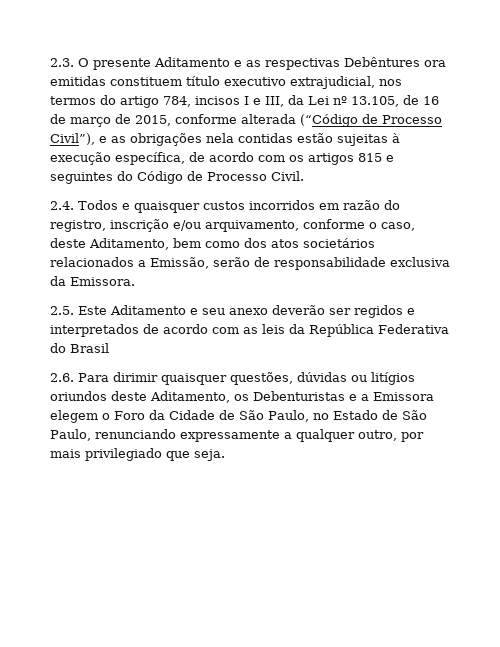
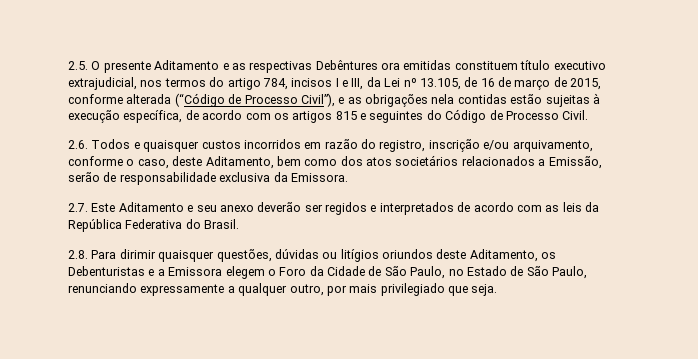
- 2.3. O presente Aditamento e as respectivas Debêntures ora emitidas constituem título executivo extrajudicial, nos termos do artigo 784, incisos I e III, da Lei nº 13.105, de 16 de março de 2015, conforme alterada (“Código de Processo Civil”), e as obrigações nela contidas estão sujeitas à execução específica, de acordo com os artigos 815 e seguintes do Código de Processo Civil.
+ 2.5. O presente Aditamento e as respectivas Debêntures ora emitidas constituem título executivo extrajudicial, nos termos do artigo 784, incisos I e III, da Lei nº 13.105, de 16 de março de 2015, conforme alterada (“Código de Processo Civil”), e as obrigações nela contidas estão sujeitas à execução específica, de acordo com os artigos 815 e seguintes do Código de Processo Civil.
- 2.4. Todos e quaisquer custos incorridos em razão do registro, inscrição e/ou arquivamento, conforme o caso, deste Aditamento, bem como dos atos societários relacionados a Emissão, serão de responsabilidade exclusiva da Emissora.
+ 2.6. Todos e quaisquer custos incorridos em razão do registro, inscrição e/ou arquivamento, conforme o caso, deste Aditamento, bem como dos atos societários relacionados a Emissão, serão de responsabilidade exclusiva da Emissora.
- 2.5. Este Aditamento e seu anexo deverão ser regidos e interpretados de acordo com as leis da República Federativa do Brasil
- 2.6. Para dirimir quaisquer questões, dúvidas ou litígios oriundos deste Aditamento, os Debenturistas e a Emissora elegem o Foro da Cidade de São Paulo, no Estado de São Paulo, renunciando expressamente a qualquer outro, por mais privilegiado que seja.
+ 2.7. Este Aditamento e seu anexo deverão ser regidos e interpretados de acordo com as leis da República Federativa do Brasil.
+ 2.8. Para dirimir quaisquer questões, dúvidas ou litígios oriundos deste Aditamento, os Debenturistas e a Emissora elegem o Foro da Cidade de São Paulo, no Estado de São Paulo, renunciando expressamente a qualquer outro, por mais privilegiado que seja.

